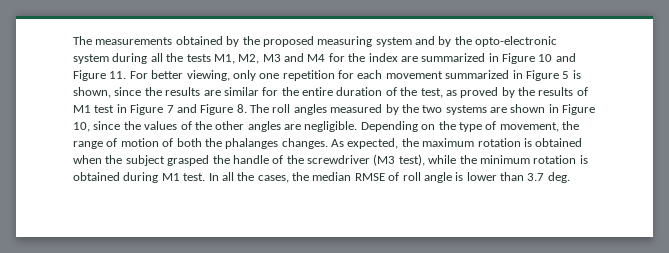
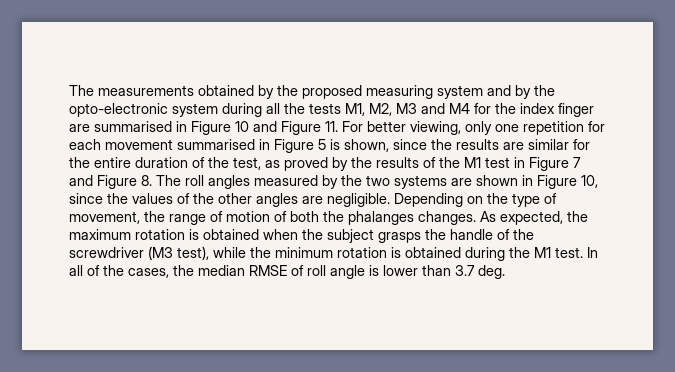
- The measurements obtained by the proposed measuring system and by the opto-electronic system during all the tests M1, M2, M3 and M4 for the index are summarized in Figure 10 and Figure 11. For better viewing, only one repetition for each movement summarized in Figure 5 is shown, since the results are similar for the entire duration of the test, as proved by the results of M1 test in Figure 7 and Figure 8. The roll angles measured by the two systems are shown in Figure 10, since the values of the other angles are negligible.
+ The measurements obtained by the proposed measuring system and by the opto-electronic system during all the tests M1, M2, M3 and M4 for the index finger are summarised in Figure 10 and Figure 11. For better viewing, only one repetition for each movement summarised in Figure 5 is shown, since the results are similar for the entire duration of the test, as proved by the results of the M1 test in Figure 7 and Figure 8. The roll angles measured by the two systems are shown in Figure 10, since the values of the other angles are negligible.
- As expected, the maximum rotation is obtained when the subject grasped the handle of the screwdriver (M3 test), while the minimum rotation is obtained during M1 test.
+ As expected, the maximum rotation is obtained when the subject grasps the handle of the screwdriver (M3 test), while the minimum rotation is obtained during the M1 test.
- In all the cases, the median RMSE of roll angle is lower than 3.7 deg.
+ In all of the cases, the median RMSE of roll angle is lower than 3.7 deg.

